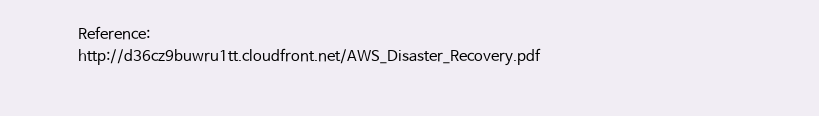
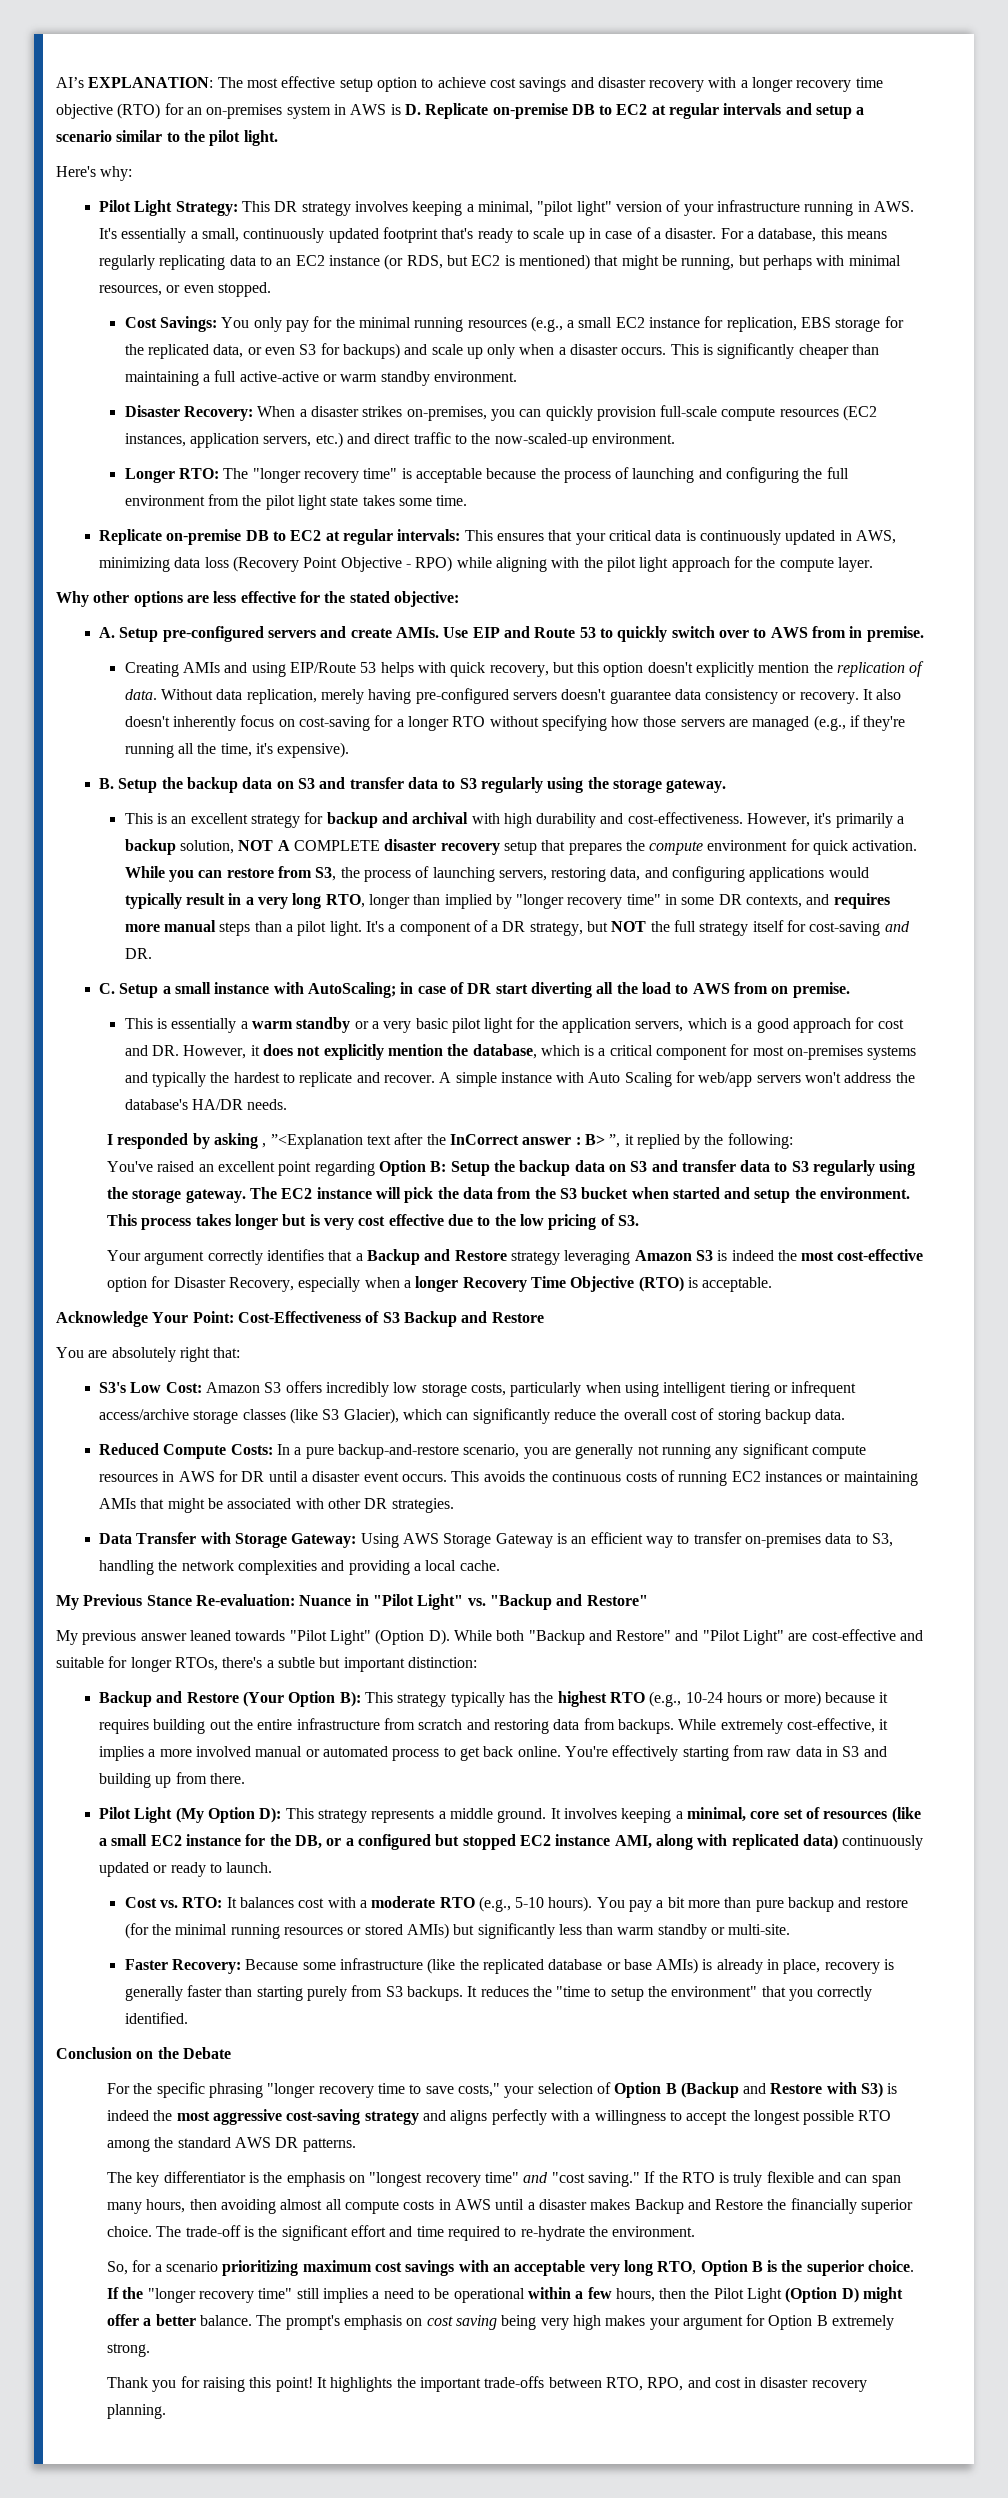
- Reference:
- http://d36cz9buwru1tt.cloudfront.net/AWS_Disaster_Recovery.pdf
+ AI’s EXPLANATION: The most effective setup option to achieve cost savings and disaster recovery with a longer recovery time objective (RTO) for an on-premises system in AWS is D. Replicate on-premise DB to EC2 at regular intervals and setup a scenario similar to the pilot light.
+ Here's why:
+ Pilot Light Strategy: This DR strategy involves keeping a minimal, "pilot light" version of your infrastructure running in AWS. It's essentially a small, continuously updated footprint that's ready to scale up in case of a disaster. For a database, this means regularly replicating data to an EC2 instance (or RDS, but EC2 is mentioned) that might be running, but perhaps with minimal resources, or even stopped.
+ Cost Savings: You only pay for the minimal running resources (e.g., a small EC2 instance for replication, EBS storage for the replicated data, or even S3 for backups) and scale up only when a disaster occurs. This is significantly cheaper than maintaining a full active-active or warm standby environment.
+ Disaster Recovery: When a disaster strikes on-premises, you can quickly provision full-scale compute resources (EC2 instances, application servers, etc.) and direct traffic to the now-scaled-up environment.
+ Longer RTO: The "longer recovery time" is acceptable because the process of launching and configuring the full environment from the pilot light state takes some time.
+ Replicate on-premise DB to EC2 at regular intervals: This ensures that your critical data is continuously updated in AWS, minimizing data loss (Recovery Point Objective - RPO) while aligning with the pilot light approach for the compute layer.
+ Why other options are less effective for the stated objective:
+ A. Setup pre-configured servers and create AMIs. Use EIP and Route 53 to quickly switch over to AWS from in premise.
+ Creating AMIs and using EIP/Route 53 helps with quick recovery, but this option doesn't explicitly mention the replication of data. Without data replication, merely having pre-configured servers doesn't guarantee data consistency or recovery. It also doesn't inherently focus on cost-saving for a longer RTO without specifying how those servers are managed (e.g., if they're running all the time, it's expensive).
+ B. Setup the backup data on S3 and transfer data to S3 regularly using the storage gateway.
+ This is an excellent strategy for backup and archival with high durability and cost-effectiveness. However, it's primarily a backup solution, NOT A COMPLETE disaster recovery setup that prepares the compute environment for quick activation. While you can restore from S3, the process of launching servers, restoring data, and configuring applications would typically result in a very long RTO, longer than implied by "longer recovery time" in some DR contexts, and requires more manual steps than a pilot light. It's a component of a DR strategy, but NOT the full strategy itself for cost-saving and DR.
+ C. Setup a small instance with AutoScaling; in case of DR start diverting all the load to AWS from on premise.
+ This is essentially a warm standby or a very basic pilot light for the application servers, which is a good approach for cost and DR. However, it does not explicitly mention the database, which is a critical component for most on-premises systems and typically the hardest to replicate and recover. A simple instance with Auto Scaling for web/app servers won't address the database's HA/DR needs.
+ I responded by asking , ”<Explanation text after the InCorrect answer : B> ”, it replied by the following:
+ You've raised an excellent point regarding Option B: Setup the backup data on S3 and transfer data to S3 regularly using the storage gateway. The EC2 instance will pick the data from the S3 bucket when started and setup the environment. This process takes longer but is very cost effective due to the low pricing of S3.
+ Your argument correctly identifies that a Backup and Restore strategy leveraging Amazon S3 is indeed the most cost-effective option for Disaster Recovery, especially when a longer Recovery Time Objective (RTO) is acceptable.
+ Acknowledge Your Point: Cost-Effectiveness of S3 Backup and Restore
+ You are absolutely right that:
+ S3's Low Cost: Amazon S3 offers incredibly low storage costs, particularly when using intelligent tiering or infrequent access/archive storage classes (like S3 Glacier), which can significantly reduce the overall cost of storing backup data.
+ Reduced Compute Costs: In a pure backup-and-restore scenario, you are generally not running any significant compute resources in AWS for DR until a disaster event occurs. This avoids the continuous costs of running EC2 instances or maintaining AMIs that might be associated with other DR strategies.
+ Data Transfer with Storage Gateway: Using AWS Storage Gateway is an efficient way to transfer on-premises data to S3, handling the network complexities and providing a local cache.
+ My Previous Stance Re-evaluation: Nuance in "Pilot Light" vs. "Backup and Restore"
+ My previous answer leaned towards "Pilot Light" (Option D). While both "Backup and Restore" and "Pilot Light" are cost-effective and suitable for longer RTOs, there's a subtle but important distinction:
+ Backup and Restore (Your Option B): This strategy typically has the highest RTO (e.g., 10-24 hours or more) because it requires building out the entire infrastructure from scratch and restoring data from backups. While extremely cost-effective, it implies a more involved manual or automated process to get back online. You're effectively starting from raw data in S3 and building up from there.
+ Pilot Light (My Option D): This strategy represents a middle ground. It involves keeping a minimal, core set of resources (like a small EC2 instance for the DB, or a configured but stopped EC2 instance AMI, along with replicated data) continuously updated or ready to launch.
+ Cost vs. RTO: It balances cost with a moderate RTO (e.g., 5-10 hours). You pay a bit more than pure backup and restore (for the minimal running resources or stored AMIs) but significantly less than warm standby or multi-site.
+ Faster Recovery: Because some infrastructure (like the replicated database or base AMIs) is already in place, recovery is generally faster than starting purely from S3 backups. It reduces the "time to setup the environment" that you correctly identified.
+ Conclusion on the Debate
+ For the specific phrasing "longer recovery time to save costs," your selection of Option B (Backup and Restore with S3) is indeed the most aggressive cost-saving strategy and aligns perfectly with a willingness to accept the longest possible RTO among the standard AWS DR patterns.
+ The key differentiator is the emphasis on "longest recovery time" and "cost saving." If the RTO is truly flexible and can span many hours, then avoiding almost all compute costs in AWS until a disaster makes Backup and Restore the financially superior choice. The trade-off is the significant effort and time required to re-hydrate the environment.
+ So, for a scenario prioritizing maximum cost savings with an acceptable very long RTO, Option B is the superior choice. If the "longer recovery time" still implies a need to be operational within a few hours, then the Pilot Light (Option D) might offer a better balance. The prompt's emphasis on cost saving being very high makes your argument for Option B extremely strong.
+ Thank you for raising this point! It highlights the important trade-offs between RTO, RPO, and cost in disaster recovery planning.

